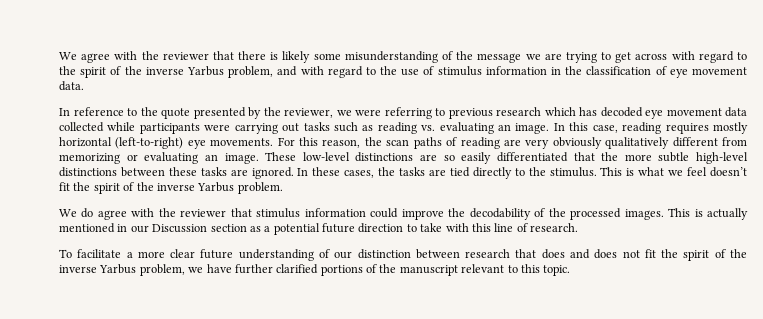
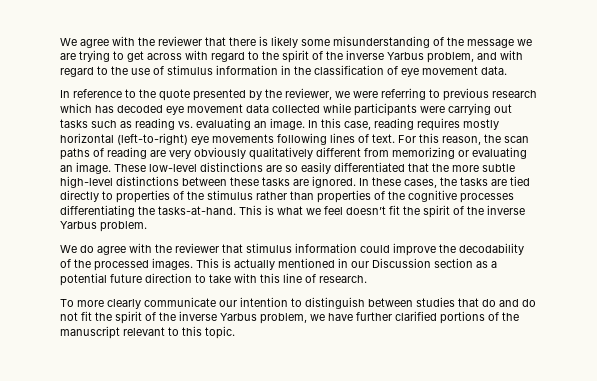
- In this case, reading requires mostly horizontal (left-to-right) eye movements.
+ In this case, reading requires mostly horizontal (left-to-right) eye movements following lines of text.
- In these cases, the tasks are tied directly to the stimulus.
+ In these cases, the tasks are tied directly to properties of the stimulus rather than properties of the cognitive processes differentiating the tasks-at-hand.
- To facilitate a more clear future understanding of our distinction between research that does and does not fit the spirit of the inverse Yarbus problem, we have further clarified portions of the manuscript relevant to this topic.
+ To more clearly communicate our intention to distinguish between studies that do and do not fit the spirit of the inverse Yarbus problem, we have further clarified portions of the manuscript relevant to this topic.

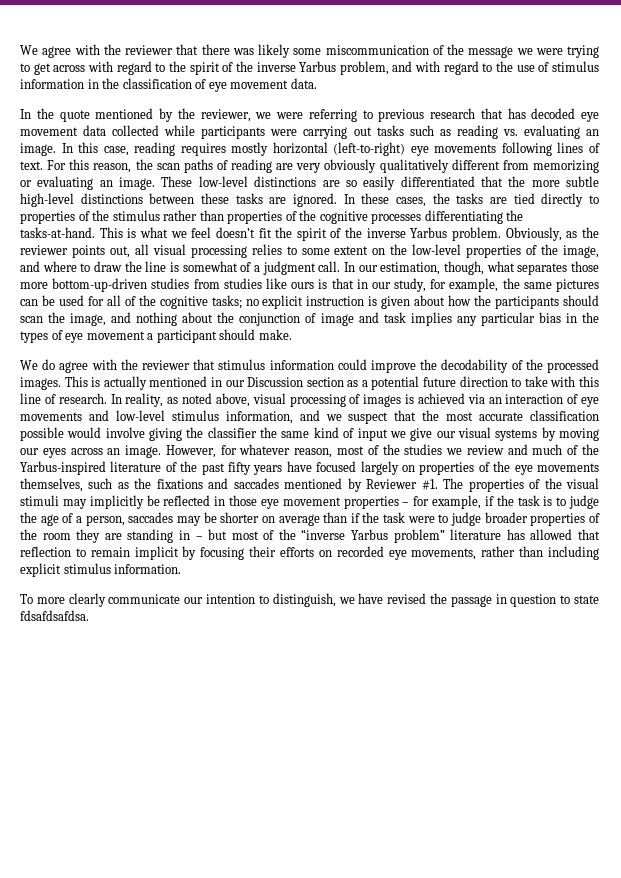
- We agree with the reviewer that there is likely some misunderstanding of the message we are trying to get across with regard to the spirit of the inverse Yarbus problem, and with regard to the use of stimulus information in the classification of eye movement data.
+ We agree with the reviewer that there was likely some miscommunication of the message we were trying to get across with regard to the spirit of the inverse Yarbus problem, and with regard to the use of stimulus information in the classification of eye movement data.
- In reference to the quote presented by the reviewer, we were referring to previous research which has decoded eye movement data collected while participants were carrying out tasks such as reading vs. evaluating an image.
+ In the quote mentioned by the reviewer, we were referring to previous research that has decoded eye movement data collected while participants were carrying out tasks such as reading vs. evaluating an image.
+ Obviously, as the reviewer points out, all visual processing relies to some extent on the low-level properties of the image, and where to draw the line is somewhat of a judgment call. In our estimation, though, what separates those more bottom-up-driven studies from studies like ours is that in our study, for example, the same pictures can be used for all of the cognitive tasks; no explicit instruction is given about how the participants should scan the image, and nothing about the conjunction of image and task implies any particular bias in the types of eye movement a participant should make.
+ In reality, as noted above, visual processing of images is achieved via an interaction of eye movements and low-level stimulus information, and we suspect that the most accurate classification possible would involve giving the classifier the same kind of input we give our visual systems by moving our eyes across an image. However, for whatever reason, most of the studies we review and much of the Yarbus-inspired literature of the past fifty years have focused largely on properties of the eye movements themselves, such as the fixations and saccades mentioned by Reviewer #1. The properties of the visual stimuli may implicitly be reflected in those eye movement properties – for example, if the task is to judge the age of a person, saccades may be shorter on average than if the task were to judge broader properties of the room they are standing in – but most of the “inverse Yarbus problem” literature has allowed that reflection to remain implicit by focusing their efforts on recorded eye movements, rather than including explicit stimulus information.
- To more clearly communicate our intention to distinguish between studies that do and do not fit the spirit of the inverse Yarbus problem, we have further clarified portions of the manuscript relevant to this topic.
+ To more clearly communicate our intention to distinguish, we have revised the passage in question to state fdsafdsafdsa.

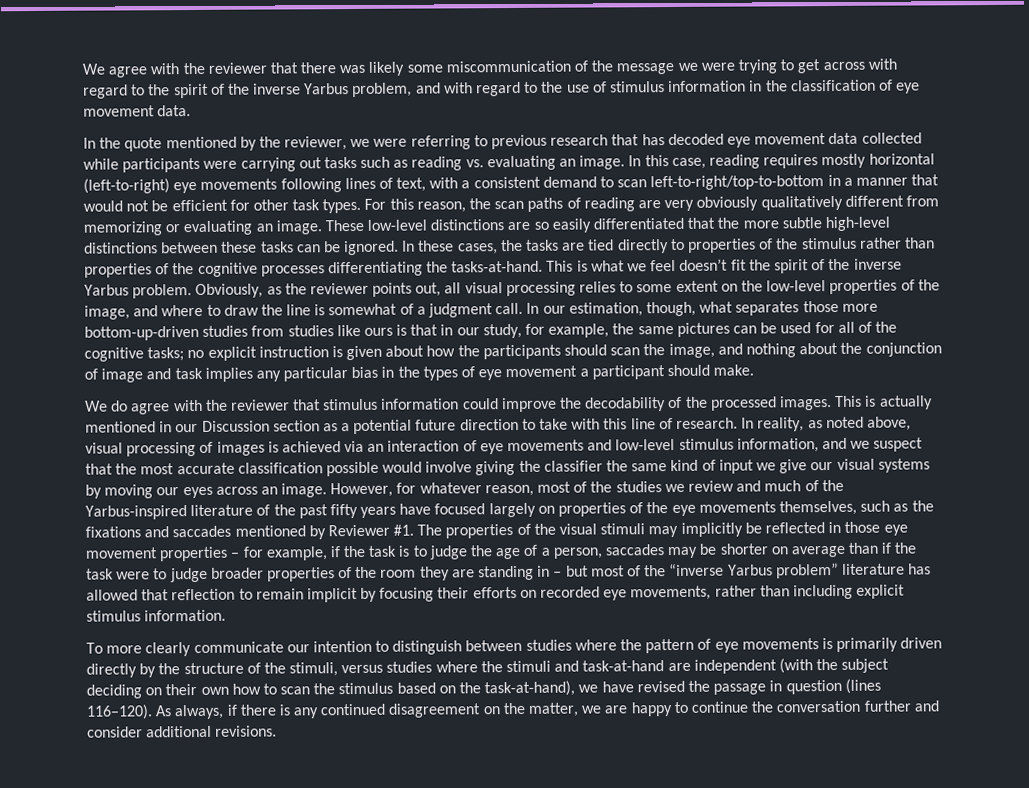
- In this case, reading requires mostly horizontal (left-to-right) eye movements following lines of text.
+ In this case, reading requires mostly horizontal (left-to-right) eye movements following lines of text, with a consistent demand to scan left-to-right/top-to-bottom in a manner that would not be efficient for other task types.
- These low-level distinctions are so easily differentiated that the more subtle high-level distinctions between these tasks are ignored.
+ These low-level distinctions are so easily differentiated that the more subtle high-level distinctions between these tasks can be ignored.
- To more clearly communicate our intention to distinguish, we have revised the passage in question to state fdsafdsafdsa.
+ To more clearly communicate our intention to distinguish between studies where the pattern of eye movements is primarily driven directly by the structure of the stimuli, versus studies where the stimuli and task-at-hand are independent (with the subject deciding on their own how to scan the stimulus based on the task-at-hand), we have revised the passage in question (lines 116–120). As always, if there is any continued disagreement on the matter, we are happy to continue the conversation further and consider additional revisions.

